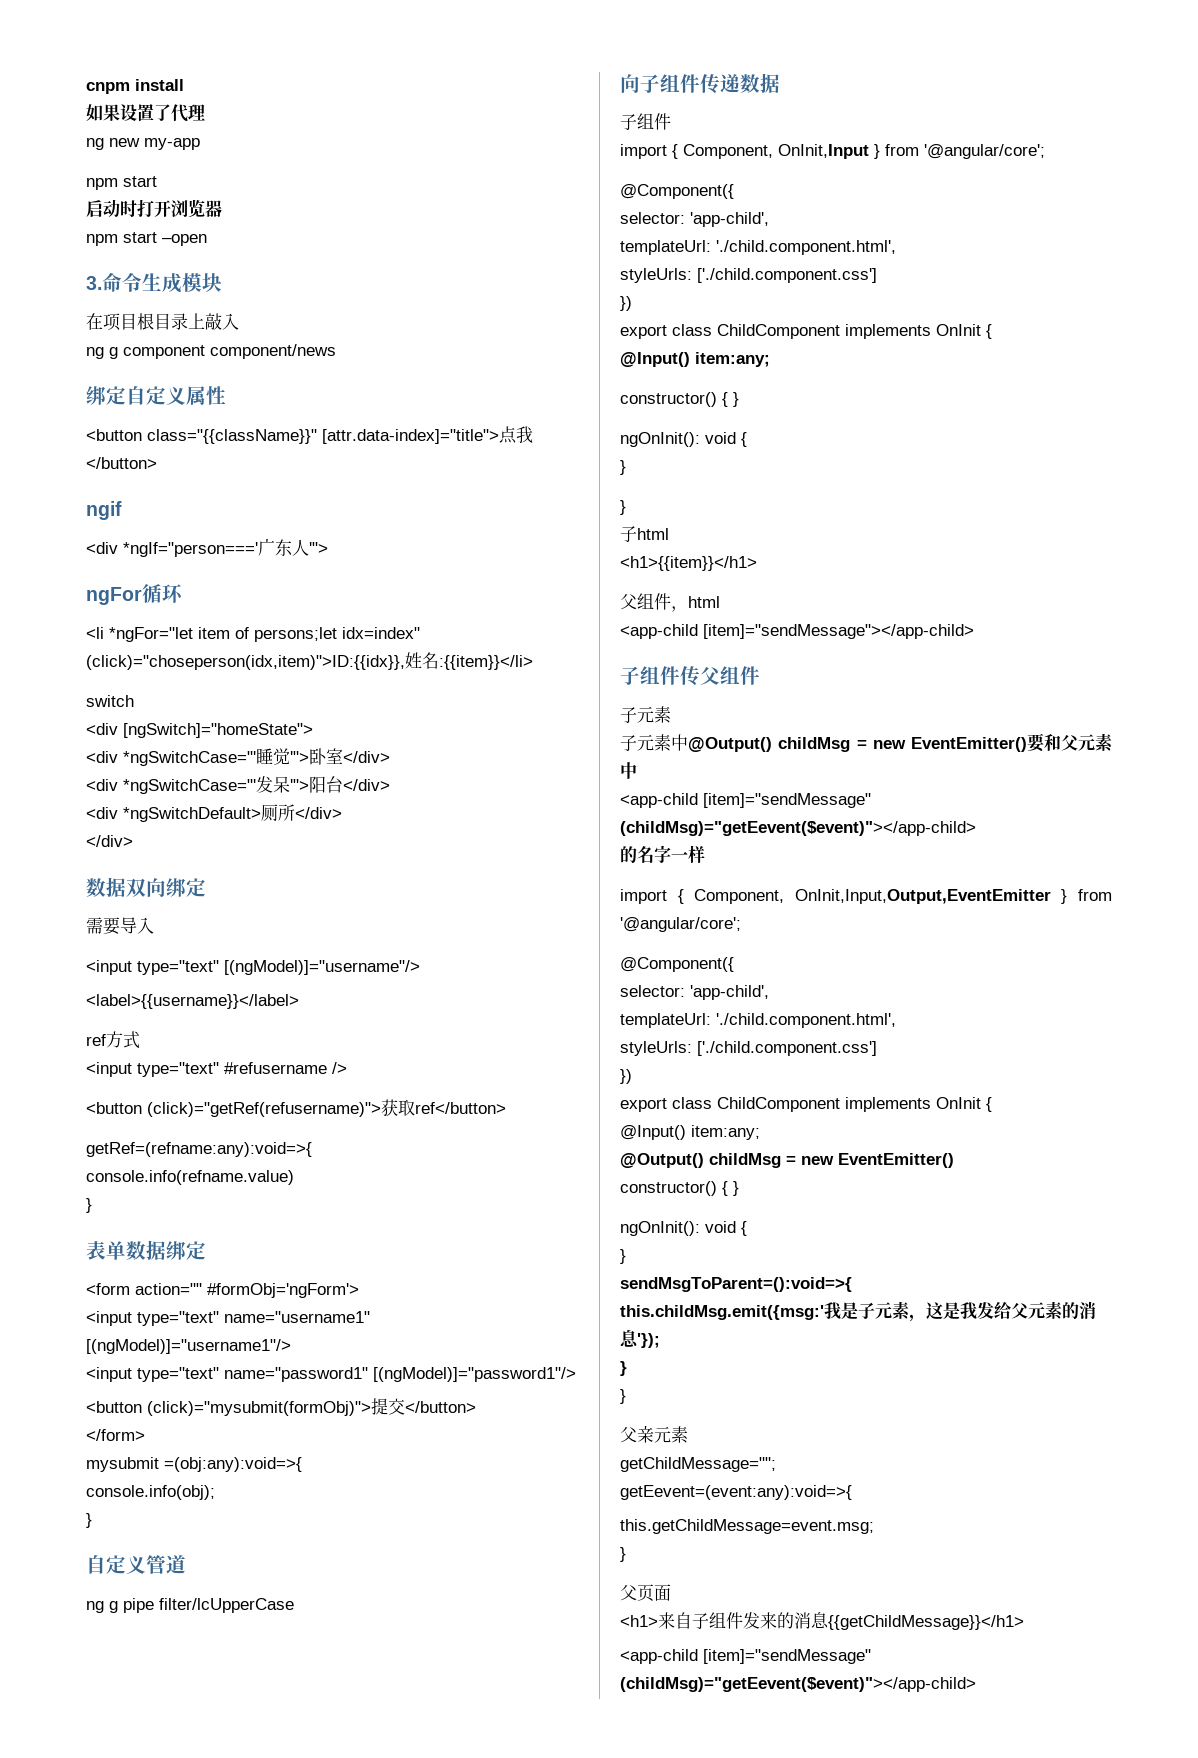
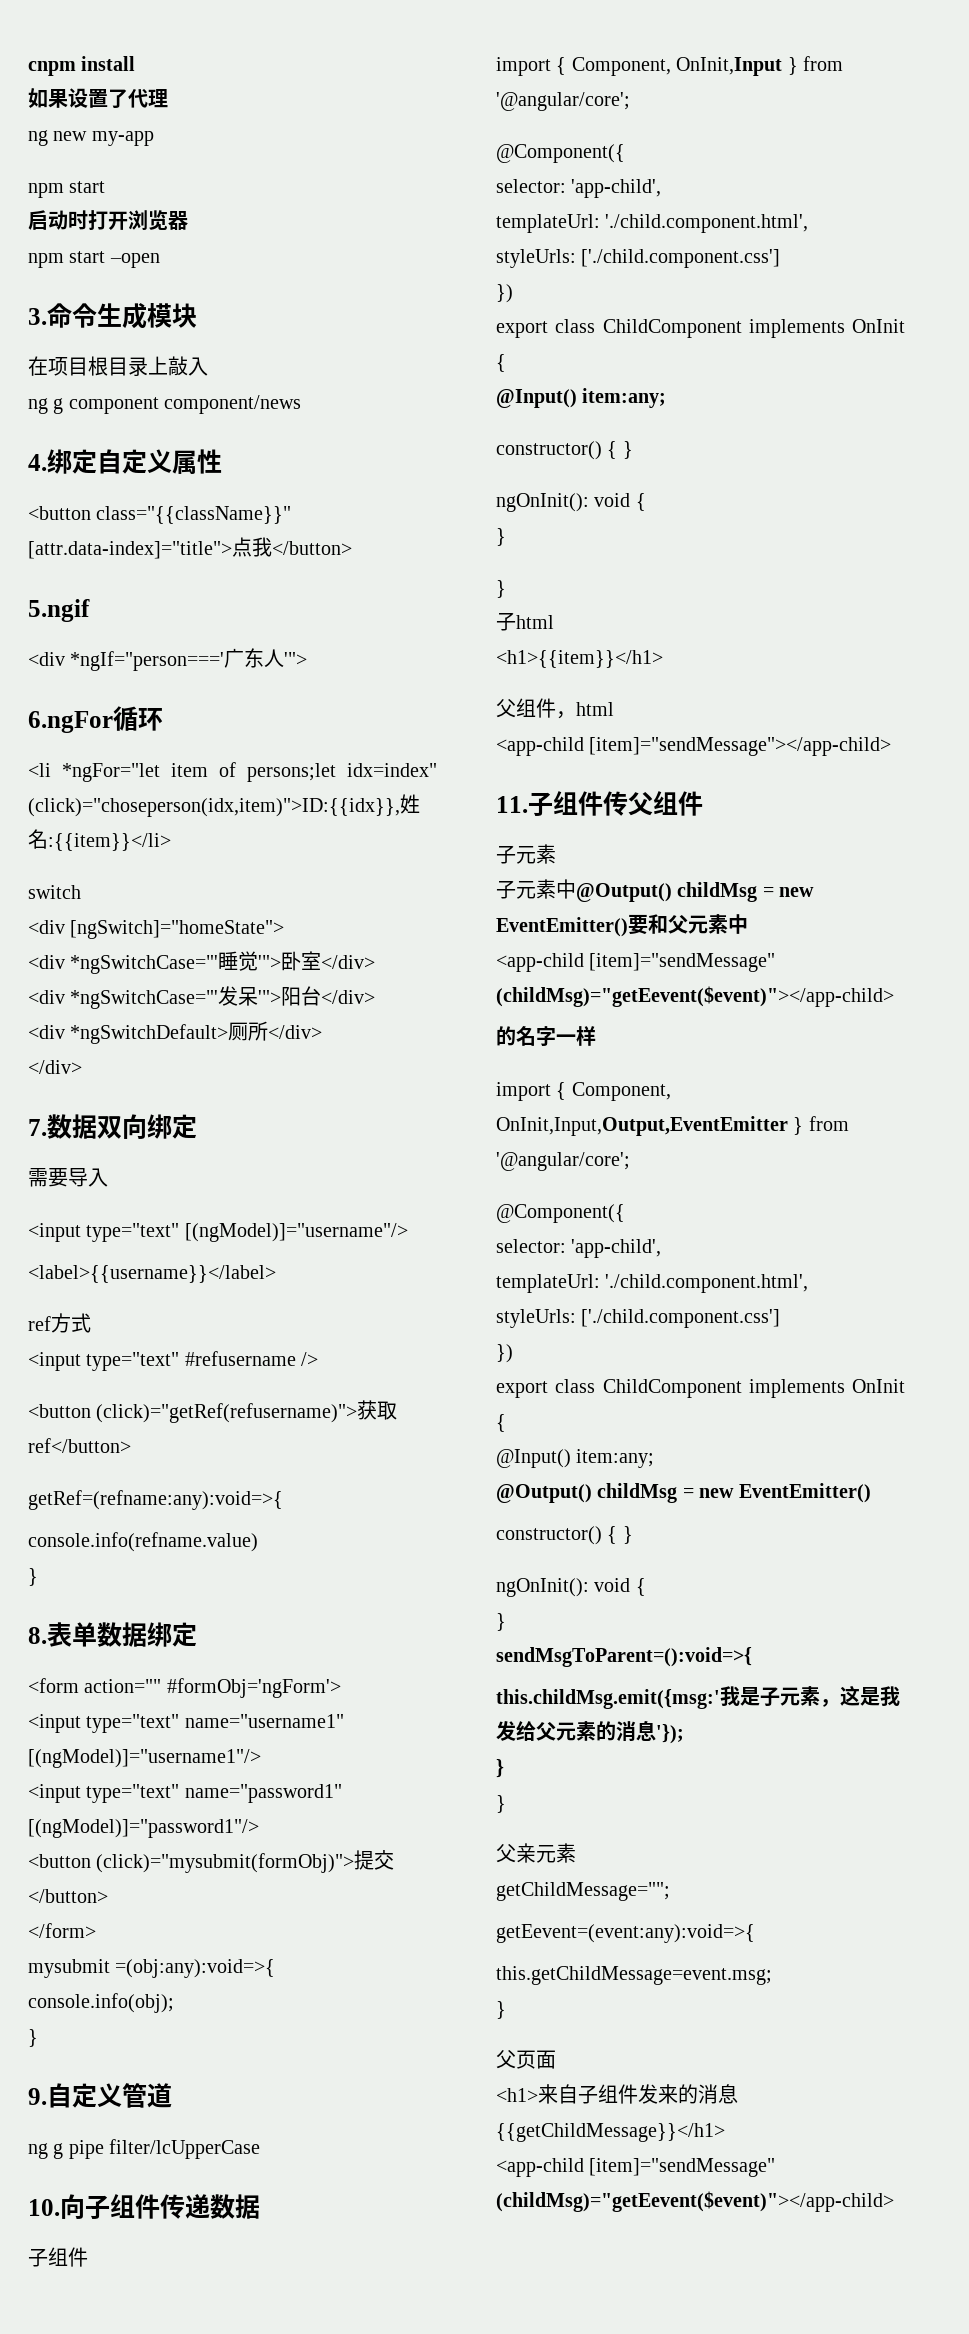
- 绑定自定义属性
+ 4.绑定自定义属性
- ngif
+ 5.ngif
- ngFor循环
+ 6.ngFor循环
- 数据双向绑定
+ 7.数据双向绑定
- 表单数据绑定
+ 8.表单数据绑定
- 自定义管道
+ 9.自定义管道
- 向子组件传递数据
+ 10.向子组件传递数据
- 子组件传父组件
+ 11.子组件传父组件

